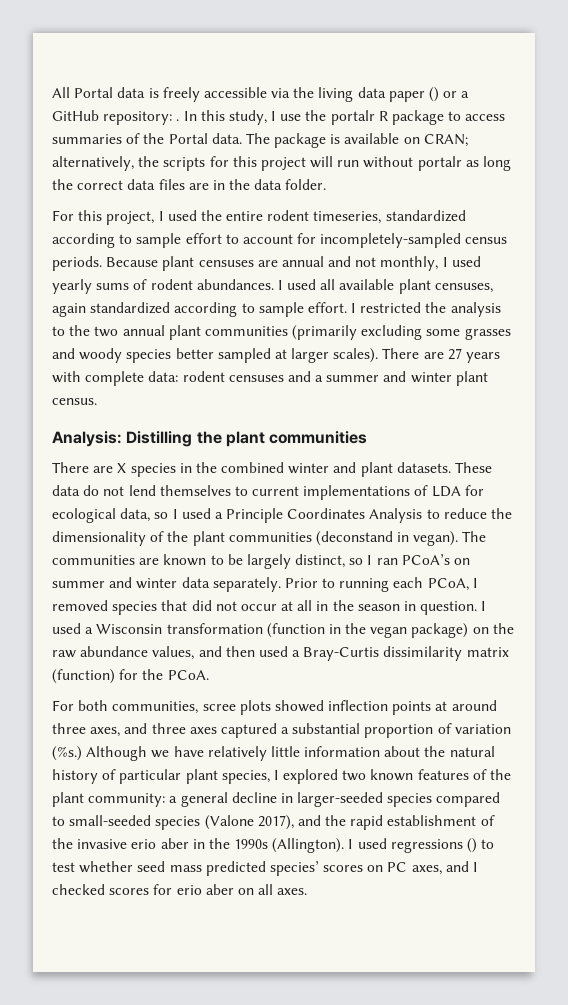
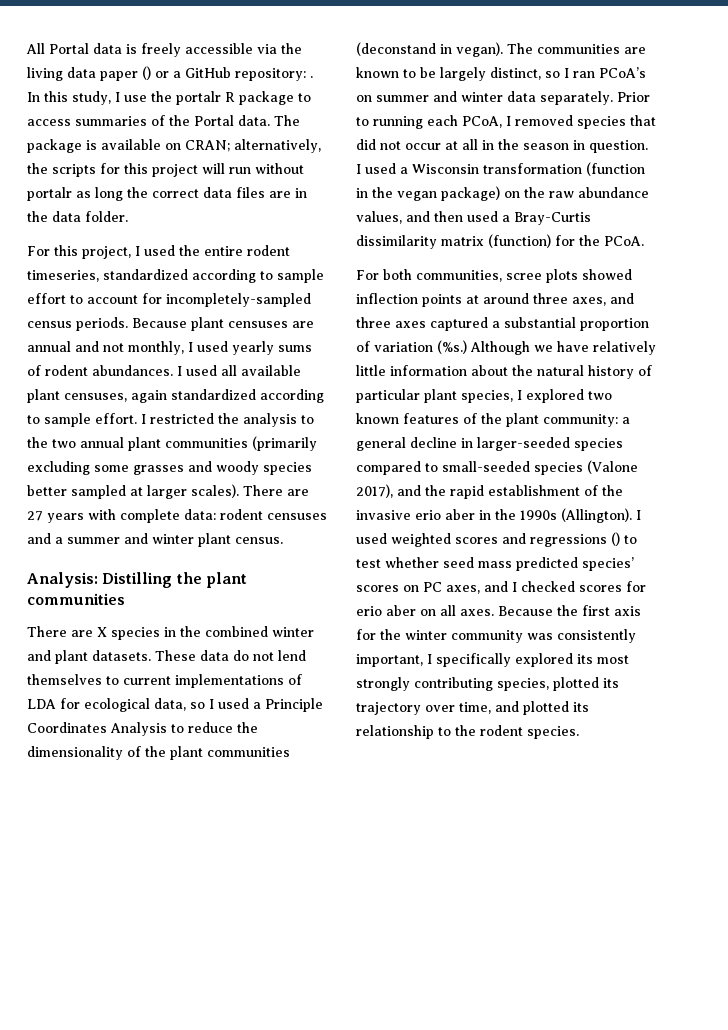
- I used regressions () to test whether seed mass predicted species’ scores on PC axes, and I checked scores for erio aber on all axes.
+ I used weighted scores and regressions () to test whether seed mass predicted species’ scores on PC axes, and I checked scores for erio aber on all axes.
+ Because the first axis for the winter community was consistently important, I specifically explored its most strongly contributing species, plotted its trajectory over time, and plotted its relationship to the rodent species.

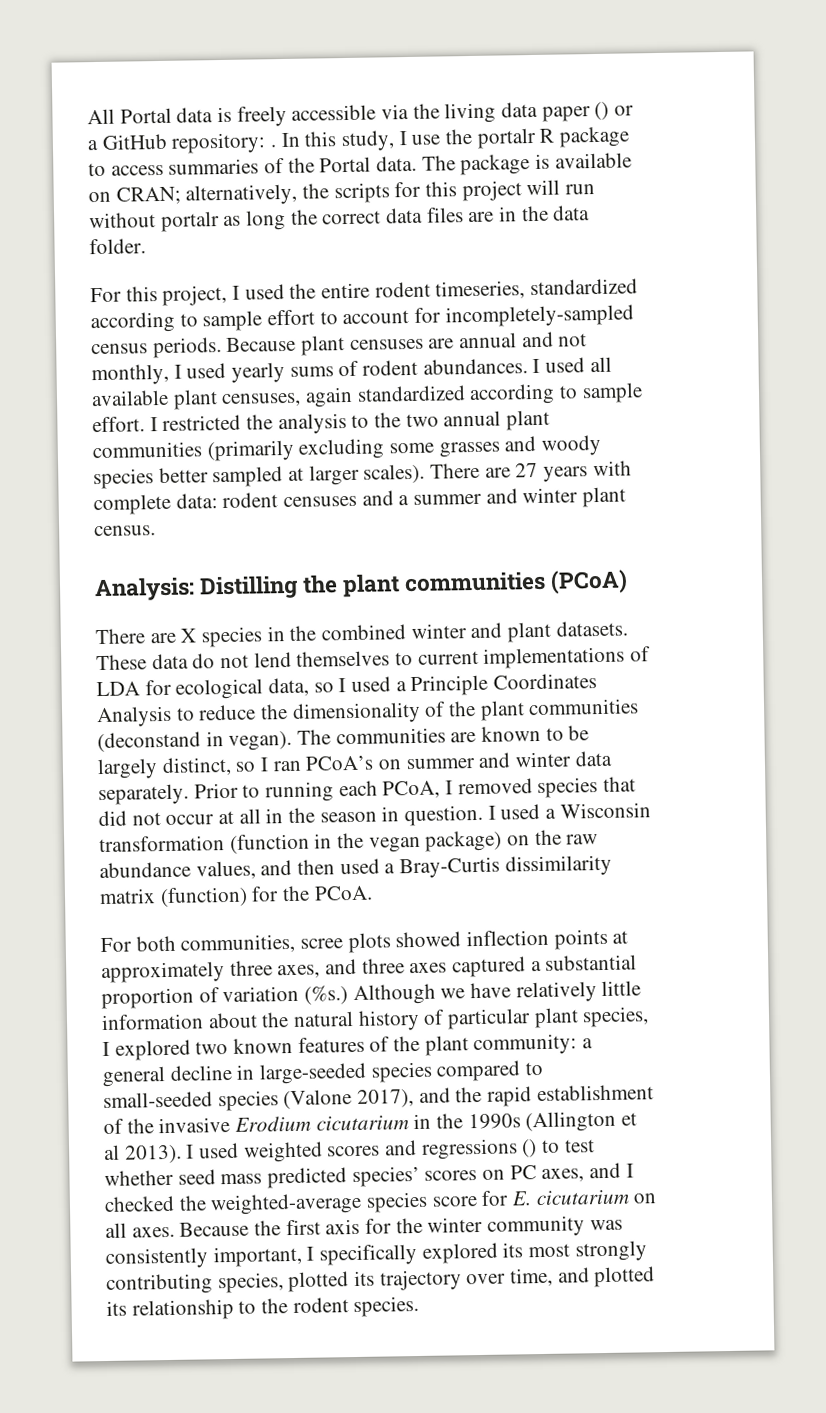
- Analysis: Distilling the plant communities
+ Analysis: Distilling the plant communities (PCoA)
- For both communities, scree plots showed inflection points at around three axes, and three axes captured a substantial proportion of variation (%s.)
+ For both communities, scree plots showed inflection points at approximately three axes, and three axes captured a substantial proportion of variation (%s.)
- Although we have relatively little information about the natural history of particular plant species, I explored two known features of the plant community: a general decline in larger-seeded species compared to small-seeded species (Valone 2017), and the rapid establishment of the invasive erio aber in the 1990s (Allington).
+ Although we have relatively little information about the natural history of particular plant species, I explored two known features of the plant community: a general decline in large-seeded species compared to small-seeded species (Valone 2017), and the rapid establishment of the invasive Erodium cicutarium in the 1990s (Allington et al 2013).
- I used weighted scores and regressions () to test whether seed mass predicted species’ scores on PC axes, and I checked scores for erio aber on all axes.
+ I used weighted scores and regressions () to test whether seed mass predicted species’ scores on PC axes, and I checked the weighted-average species score for E. cicutarium on all axes.

